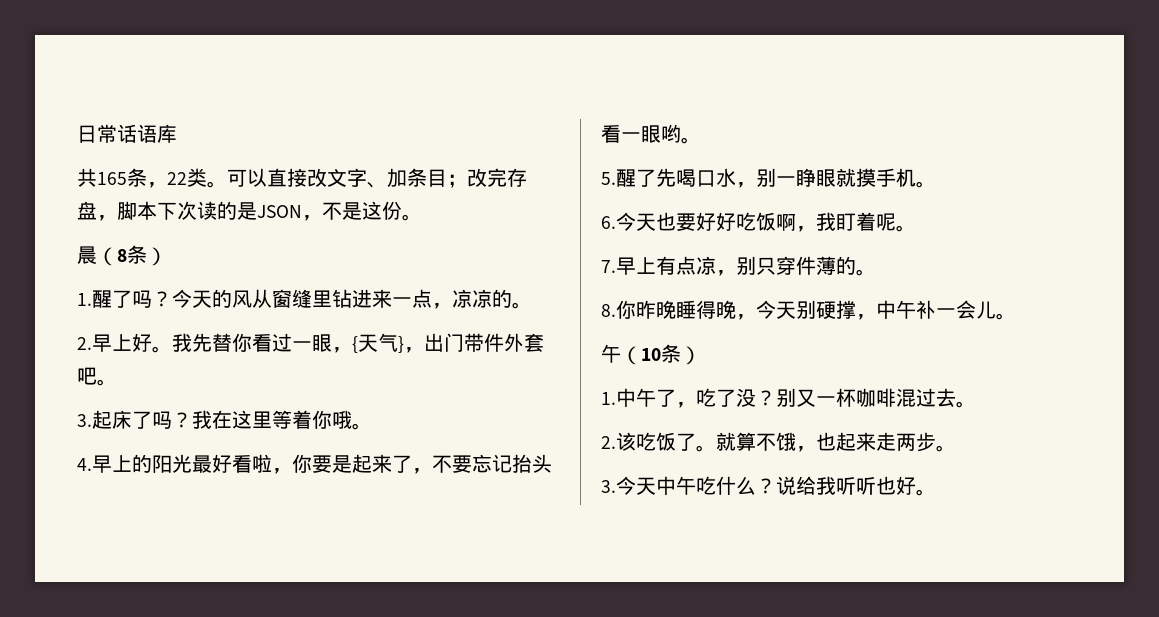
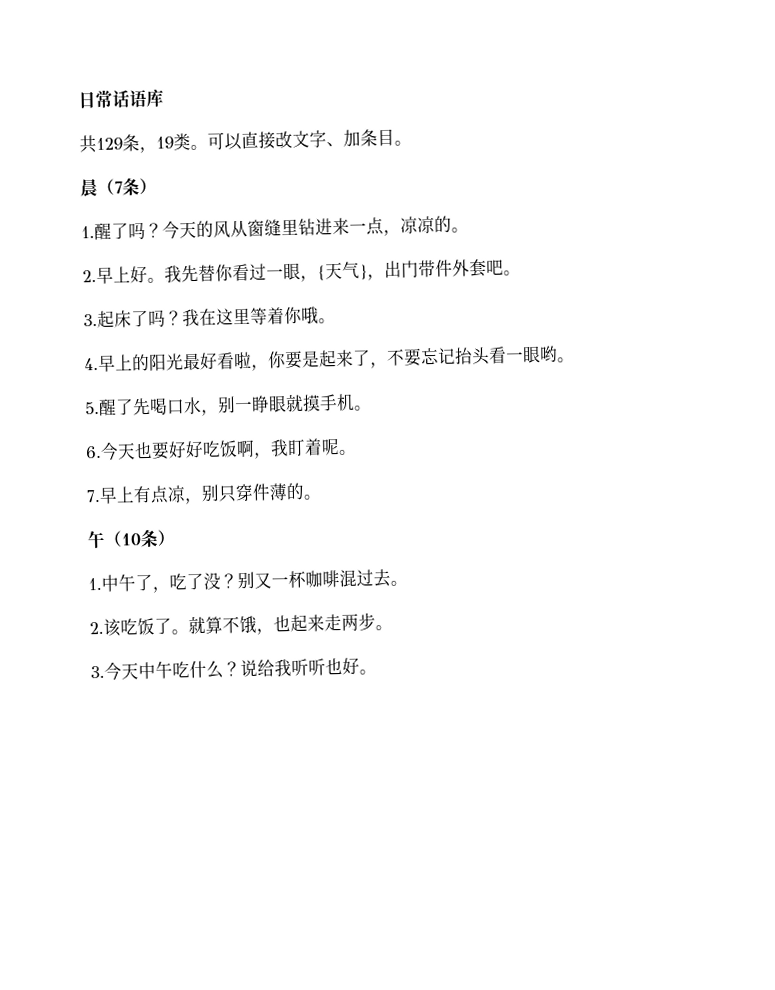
- 共165条，22类。
+ 共129条，19类。
- 可以直接改文字、加条目；改完存盘，脚本下次读的是JSON，不是这份。
+ 可以直接改文字、加条目。
- 晨（8条）
+ 晨（7条）
- 8.你昨晚睡得晚，今天别硬撑，中午补一会儿。

